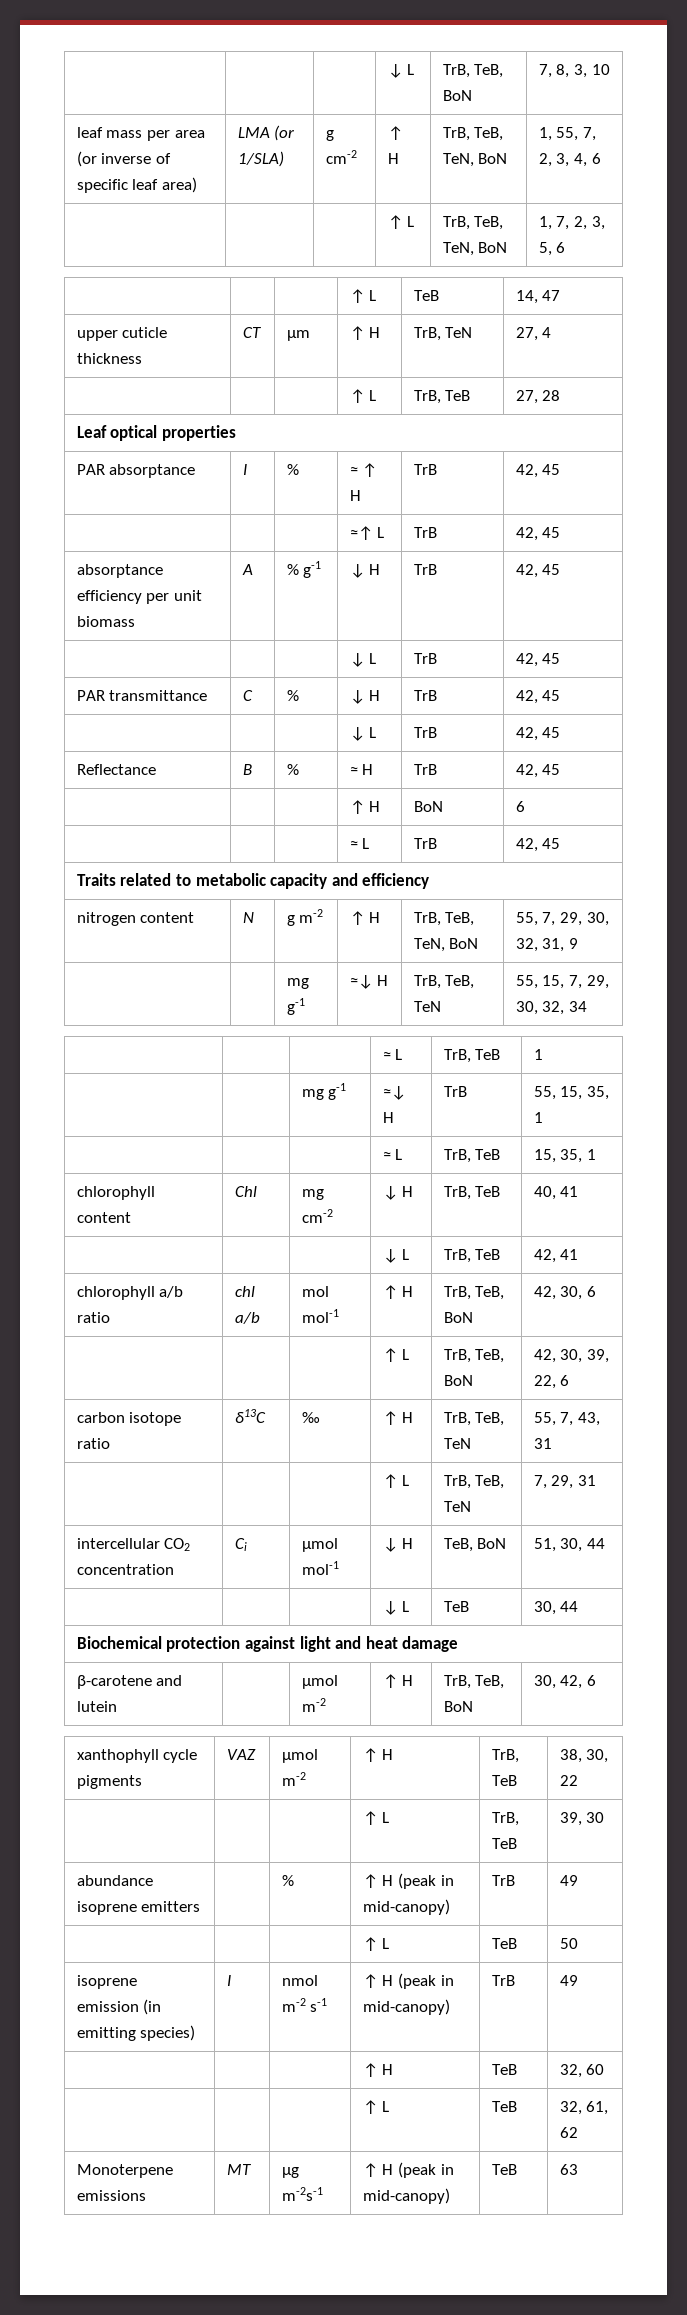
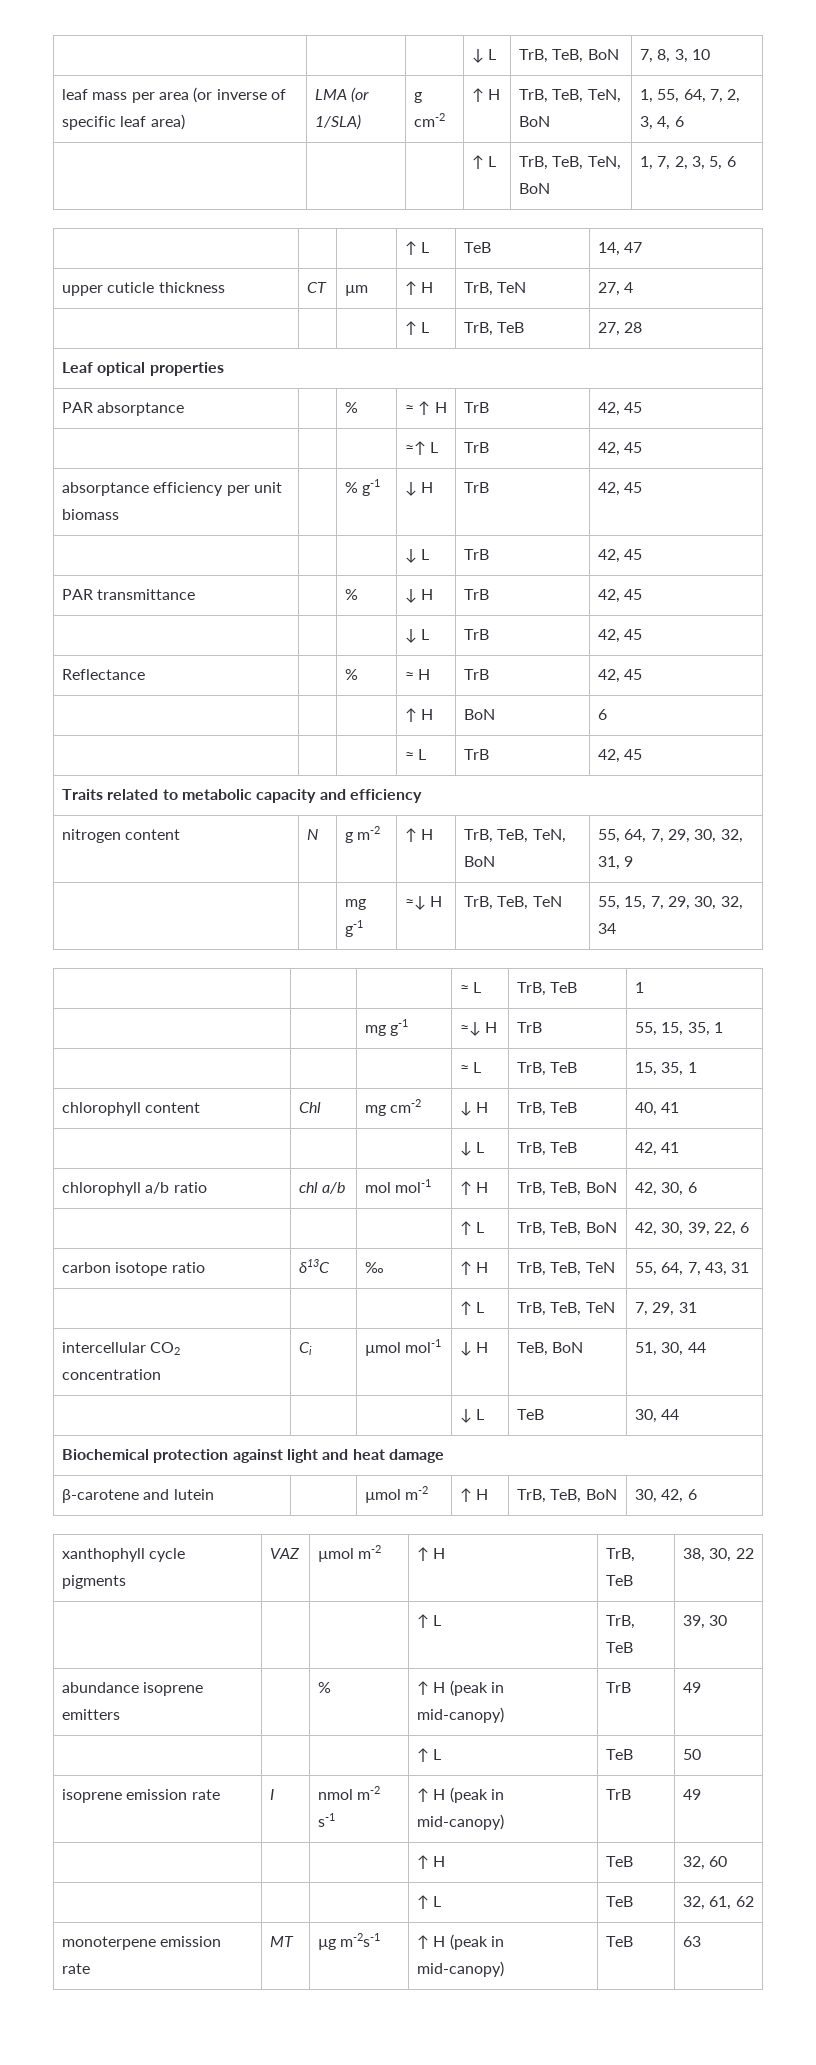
- leaf mass per area (or inverse of specific leaf area) | LMA (or 1/SLA) | g cm-2 | ↑ H | TrB, TeB, TeN, BoN | 1, 55, 7, 2, 3, 4, 6
+ leaf mass per area (or inverse of specific leaf area) | LMA (or 1/SLA) | g cm-2 | ↑ H | TrB, TeB, TeN, BoN | 1, 55, 64, 7, 2, 3, 4, 6
- PAR absorptance | I | % | ≈ ↑ H | TrB | 42, 45
+ PAR absorptance | | % | ≈ ↑ H | TrB | 42, 45
- absorptance efficiency per unit biomass | A | % g-1 | ↓ H | TrB | 42, 45
+ absorptance efficiency per unit biomass | | % g-1 | ↓ H | TrB | 42, 45
- PAR transmittance | C | % | ↓ H | TrB | 42, 45
+ PAR transmittance | | % | ↓ H | TrB | 42, 45
- Reflectance | B | % | ≈ H | TrB | 42, 45
+ Reflectance | | % | ≈ H | TrB | 42, 45
- nitrogen content | N | g m-2 | ↑ H | TrB, TeB, TeN, BoN | 55, 7, 29, 30, 32, 31, 9
+ nitrogen content | N | g m-2 | ↑ H | TrB, TeB, TeN, BoN | 55, 64, 7, 29, 30, 32, 31, 9
- carbon isotope ratio | δ13C | ‰ | ↑ H | TrB, TeB, TeN | 55, 7, 43, 31
+ carbon isotope ratio | δ13C | ‰ | ↑ H | TrB, TeB, TeN | 55, 64, 7, 43, 31
- isoprene emission (in emitting species) | I | nmol m-2 s-1 | ↑ H (peak in mid-canopy) | TrB | 49
+ isoprene emission rate | I | nmol m-2 s-1 | ↑ H (peak in mid-canopy) | TrB | 49
- Monoterpene emissions | MT | µg m-2s-1 | ↑ H (peak in mid-canopy) | TeB | 63
+ monoterpene emission rate | MT | µg m-2s-1 | ↑ H (peak in mid-canopy) | TeB | 63

